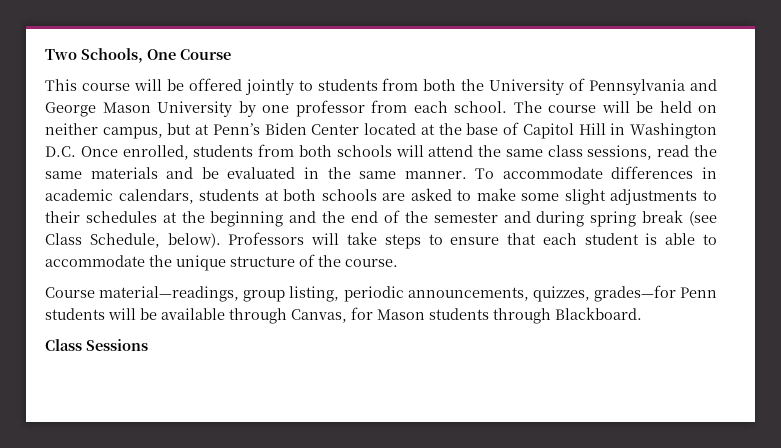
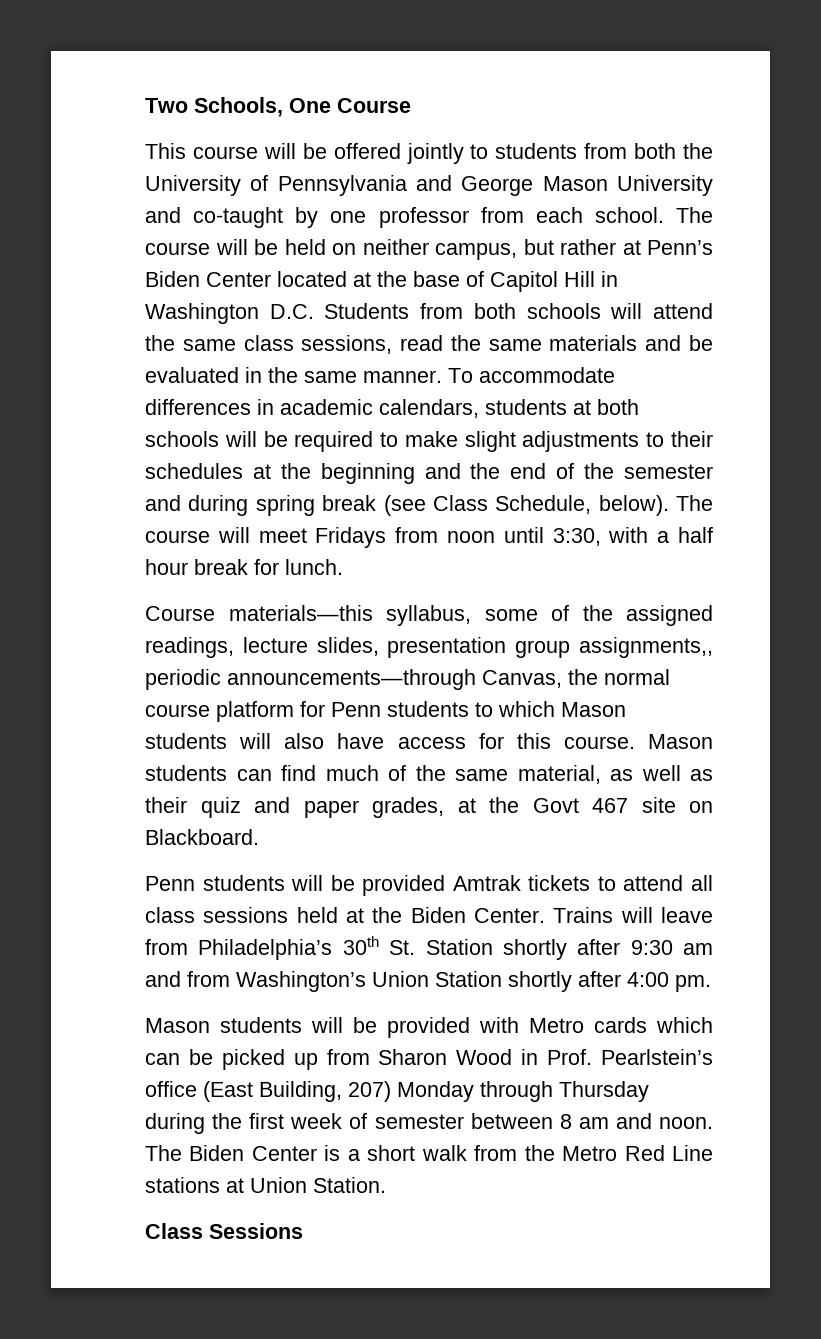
- This course will be offered jointly to students from both the University of Pennsylvania and George Mason University by one professor from each school.
+ This course will be offered jointly to students from both the University of Pennsylvania and George Mason University and co-taught by one professor from each school.
- The course will be held on neither campus, but at Penn’s Biden Center located at the base of Capitol Hill in Washington D.C. Once enrolled, students from both schools will attend the same class sessions, read the same materials and be evaluated in the same manner.
+ The course will be held on neither campus, but rather at Penn’s Biden Center located at the base of Capitol Hill in Washington D.C. Students from both schools will attend the same class sessions, read the same materials and be evaluated in the same manner.
- To accommodate differences in academic calendars, students at both schools are asked to make some slight adjustments to their schedules at the beginning and the end of the semester and during spring break (see Class Schedule, below).
+ To accommodate differences in academic calendars, students at both schools will be required to make slight adjustments to their schedules at the beginning and the end of the semester and during spring break (see Class Schedule, below).
- Professors will take steps to ensure that each student is able to accommodate the unique structure of the course.
- Course material—readings, group listing, periodic announcements, quizzes, grades—for Penn students will be available through Canvas, for Mason students through Blackboard.
+ The course will meet Fridays from noon until 3:30, with a half hour break for lunch.
+ Course materials—this syllabus, some of the assigned readings, lecture slides, presentation group assignments,, periodic announcements—through Canvas, the normal course platform for Penn students to which Mason students will also have access for this course. Mason students can find much of the same material, as well as their quiz and paper grades, at the Govt 467 site on Blackboard.
+ Penn students will be provided Amtrak tickets to attend all class sessions held at the Biden Center. Trains will leave from Philadelphia’s 30th St. Station shortly after 9:30 am and from Washington’s Union Station shortly after 4:00 pm.
+ Mason students will be provided with Metro cards which can be picked up from Sharon Wood in Prof. Pearlstein’s office (East Building, 207) Monday through Thursday during the first week of semester between 8 am and noon. The Biden Center is a short walk from the Metro Red Line stations at Union Station.

